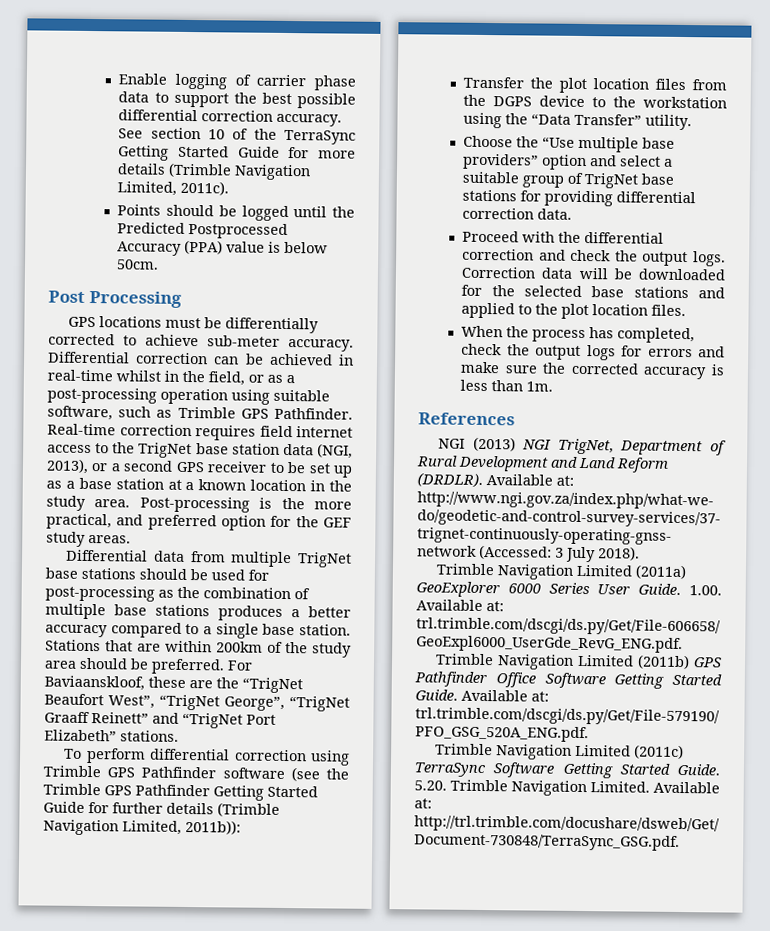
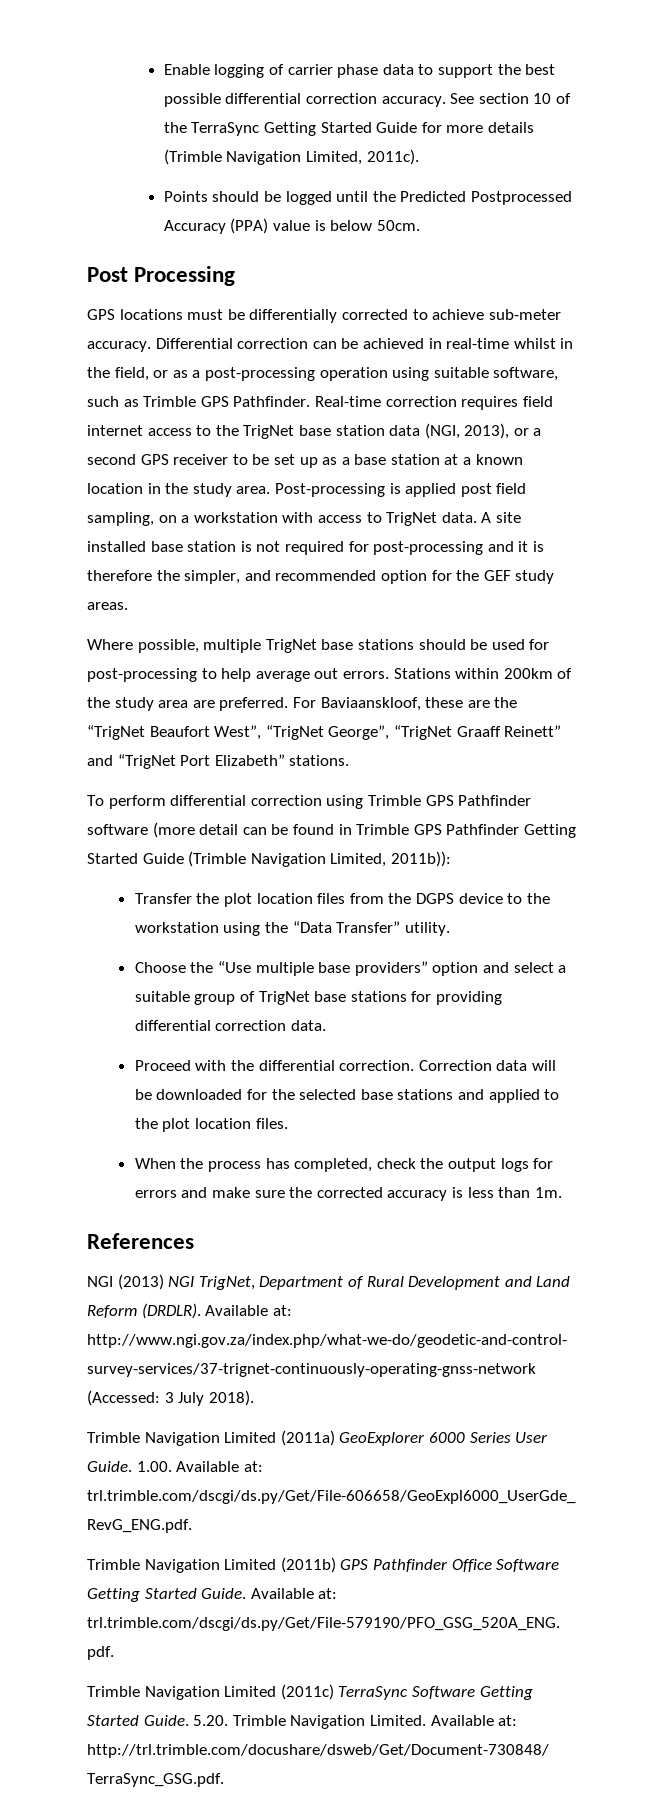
- Post-processing is the more practical, and preferred option for the GEF study areas.
+ Post-processing is applied post field sampling, on a workstation with access to TrigNet data. A site installed base station is not required for post-processing and it is therefore the simpler, and recommended option for the GEF study areas.
- Differential data from multiple TrigNet base stations should be used for post-processing as the combination of multiple base stations produces a better accuracy compared to a single base station. Stations that are within 200km of the study area should be preferred.
+ Where possible, multiple TrigNet base stations should be used for post-processing to help average out errors. Stations within 200km of the study area are preferred.
- To perform differential correction using Trimble GPS Pathfinder software (see the Trimble GPS Pathfinder Getting Started Guide for further details (Trimble Navigation Limited, 2011b)):
+ To perform differential correction using Trimble GPS Pathfinder software (more detail can be found in Trimble GPS Pathfinder Getting Started Guide (Trimble Navigation Limited, 2011b)):
- Proceed with the differential correction and check the output logs.
+ Proceed with the differential correction.

